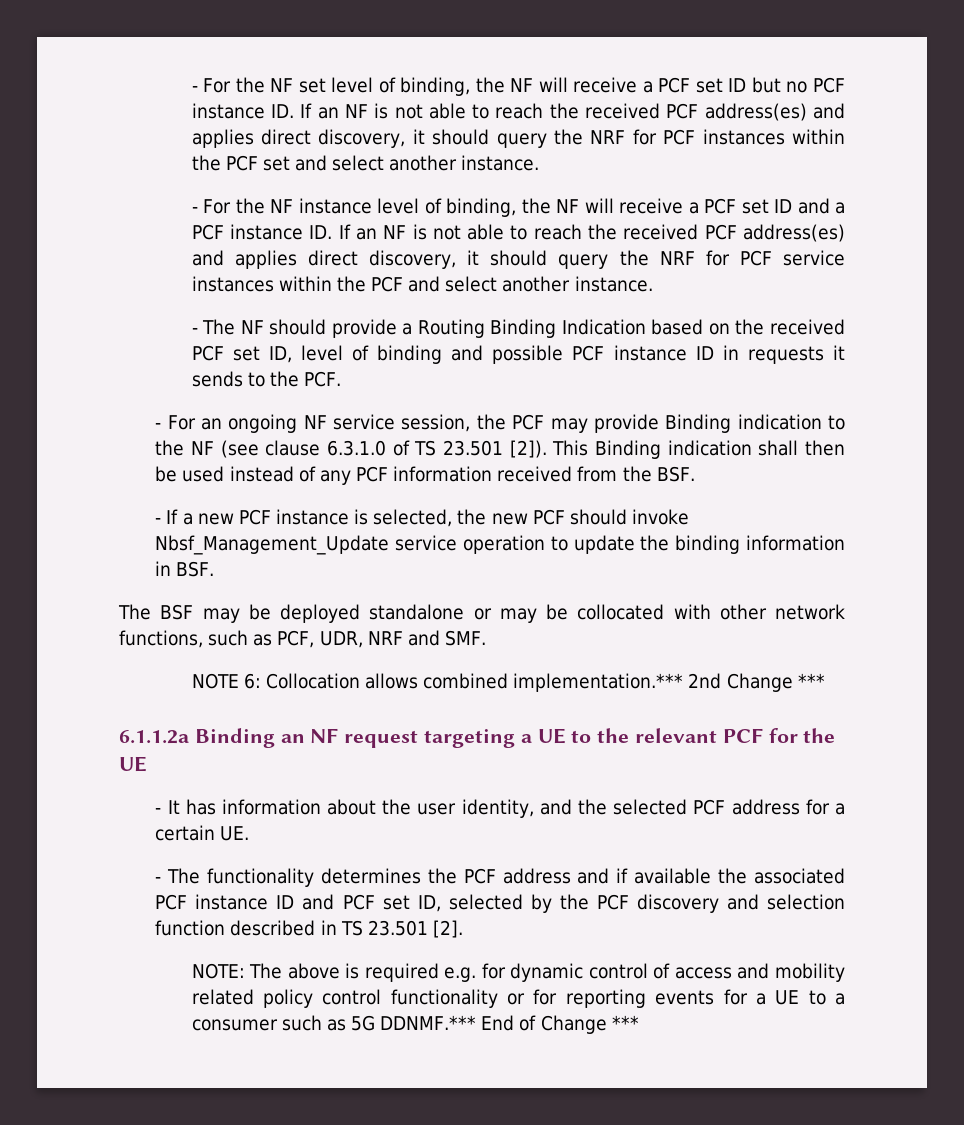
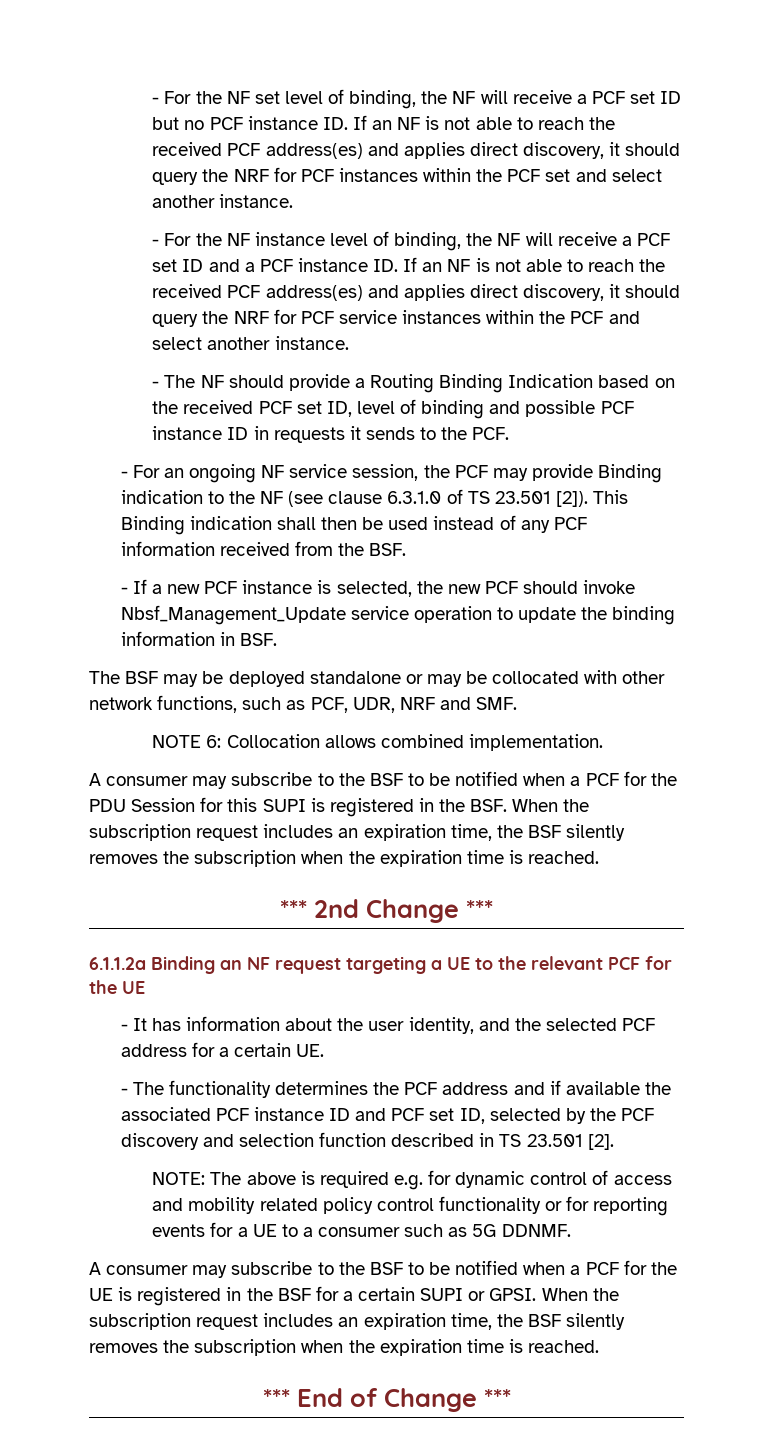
- NOTE 6: Collocation allows combined implementation.*** 2nd Change ***
+ NOTE 6: Collocation allows combined implementation.
+ A consumer may subscribe to the BSF to be notified when a PCF for the PDU Session for this SUPI is registered in the BSF. When the subscription request includes an expiration time, the BSF silently removes the subscription when the expiration time is reached.
+ *** 2nd Change ***
- NOTE: The above is required e.g. for dynamic control of access and mobility related policy control functionality or for reporting events for a UE to a consumer such as 5G DDNMF.*** End of Change ***
+ NOTE: The above is required e.g. for dynamic control of access and mobility related policy control functionality or for reporting events for a UE to a consumer such as 5G DDNMF.
+ A consumer may subscribe to the BSF to be notified when a PCF for the UE is registered in the BSF for a certain SUPI or GPSI. When the subscription request includes an expiration time, the BSF silently removes the subscription when the expiration time is reached.
+ *** End of Change ***

